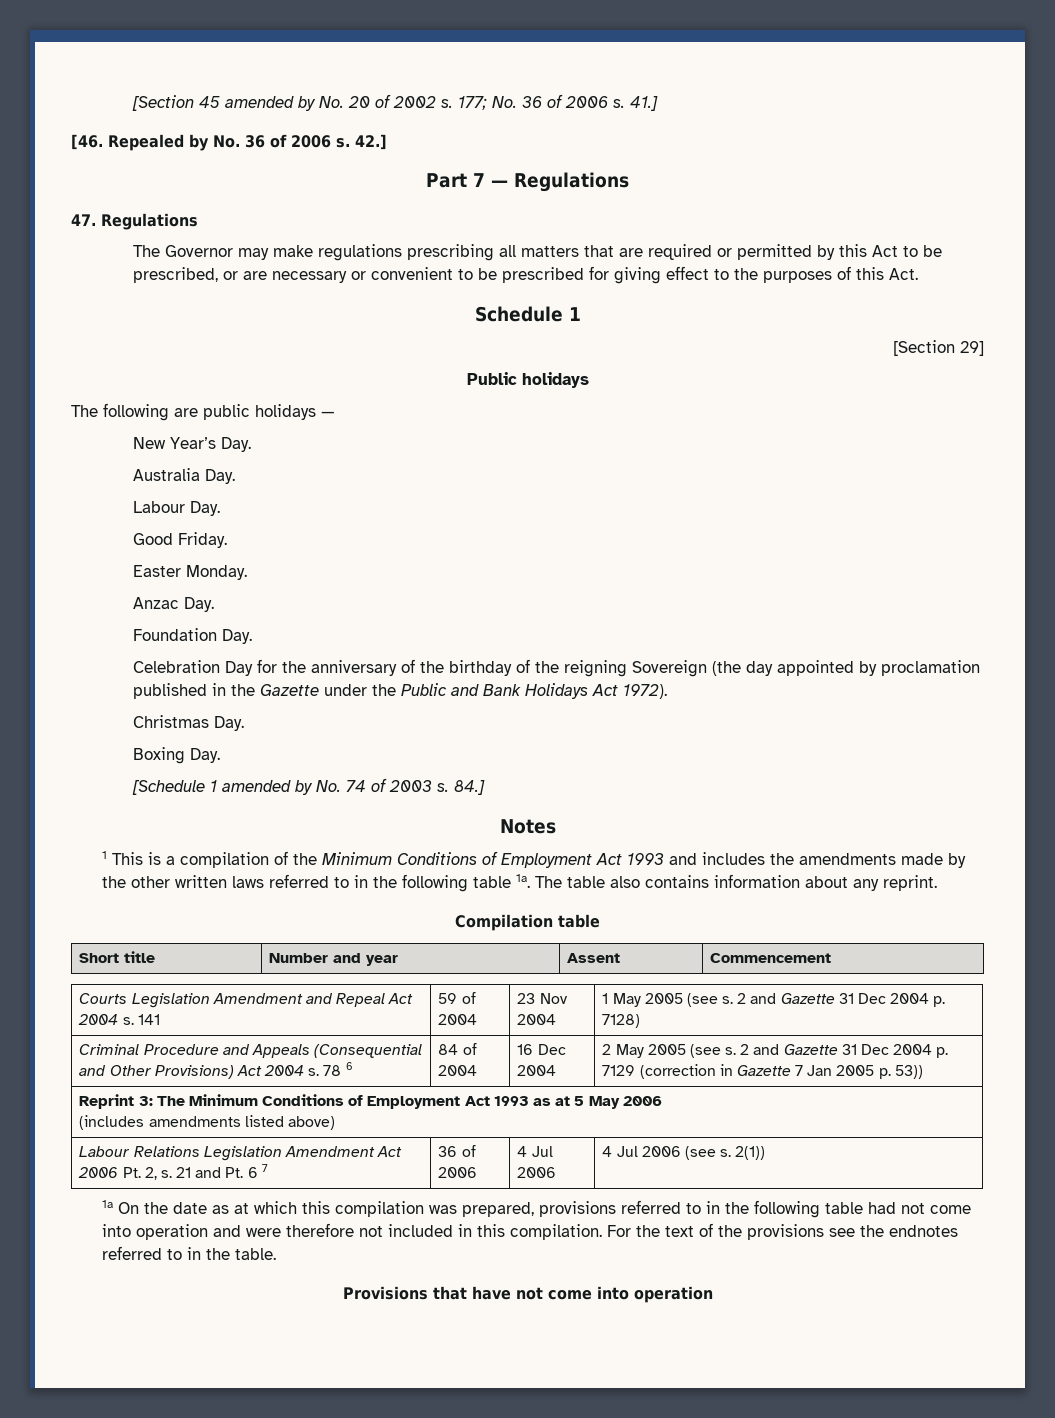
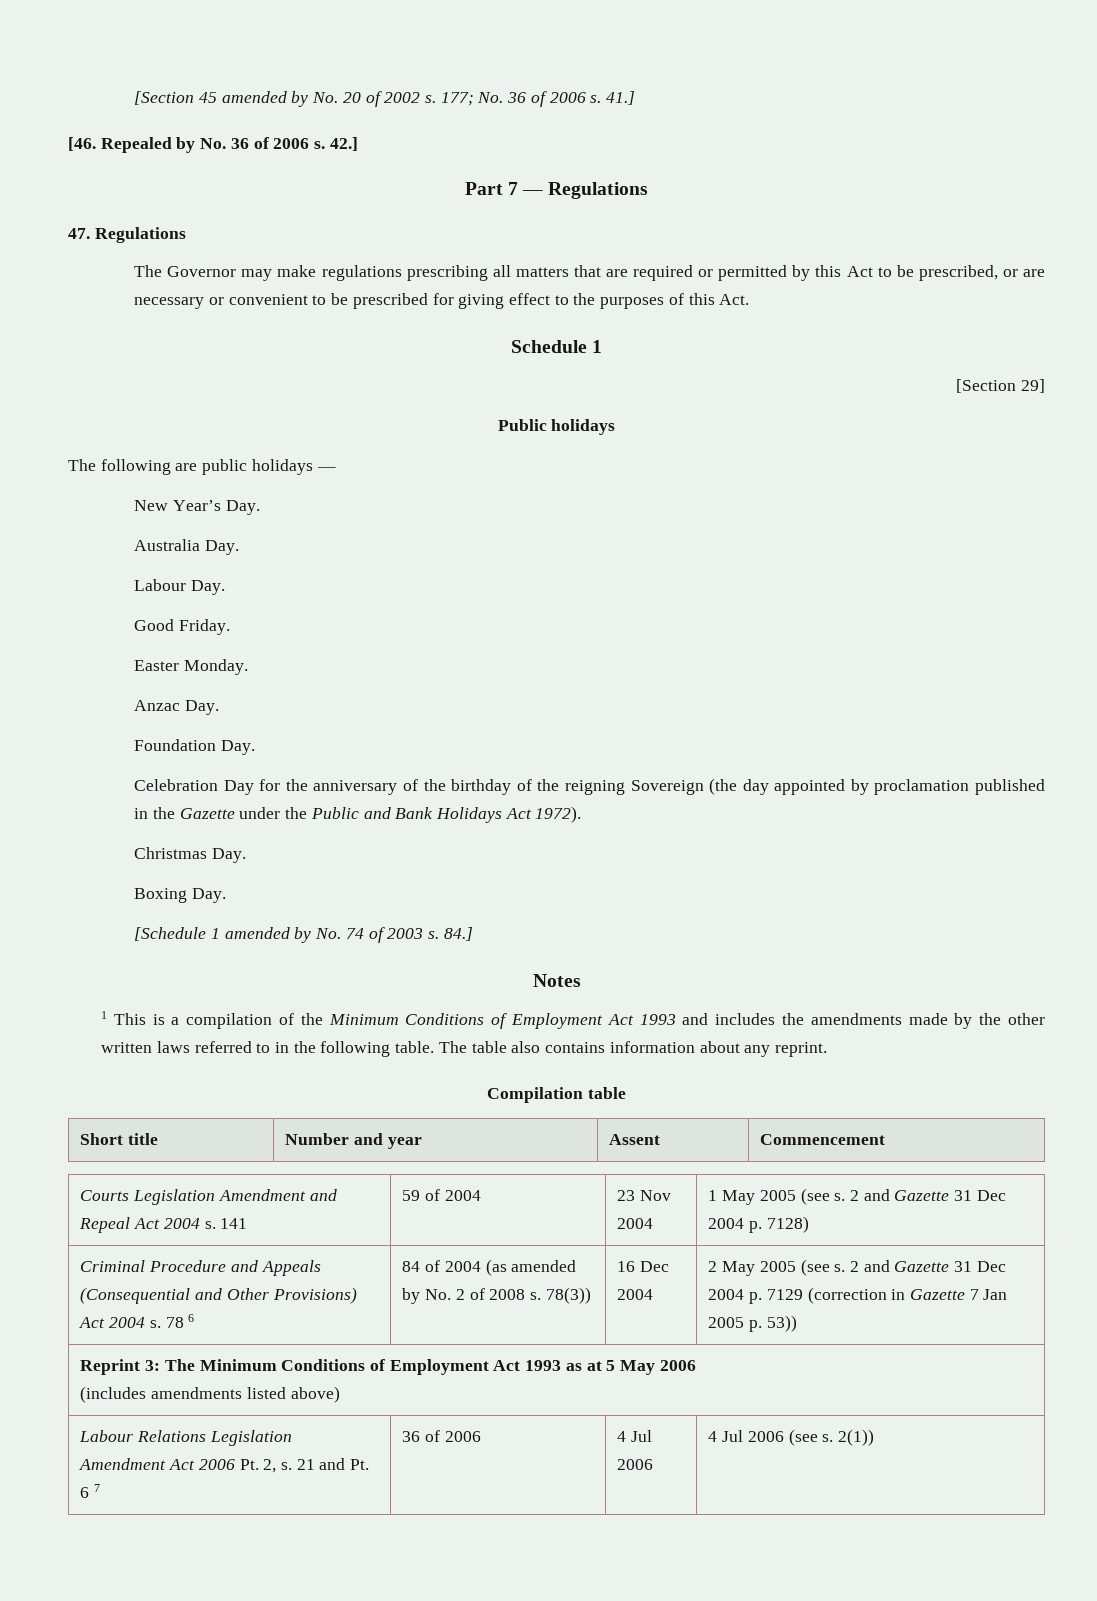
- 1 This is a compilation of the Minimum Conditions of Employment Act 1993 and includes the amendments made by the other written laws referred to in the following table 1a.
+ 1 This is a compilation of the Minimum Conditions of Employment Act 1993 and includes the amendments made by the other written laws referred to in the following table.
- 84 of 2004
+ 84 of 2004 (as amended by No. 2 of 2008 s. 78(3))
- 1a On the date as at which this compilation was prepared, provisions referred to in the following table had not come into operation and were therefore not included in this compilation. For the text of the provisions see the endnotes referred to in the table.
- Provisions that have not come into operation

